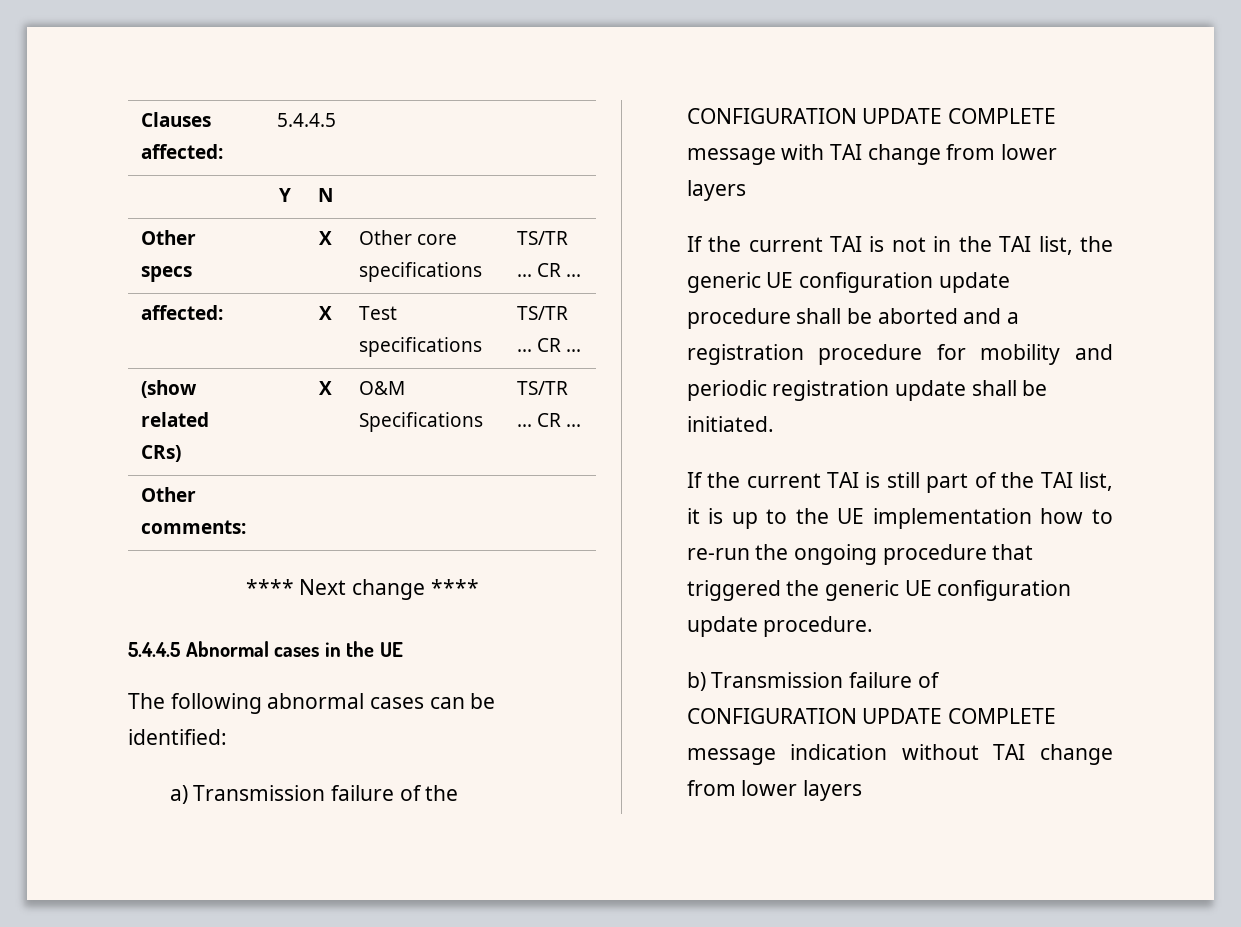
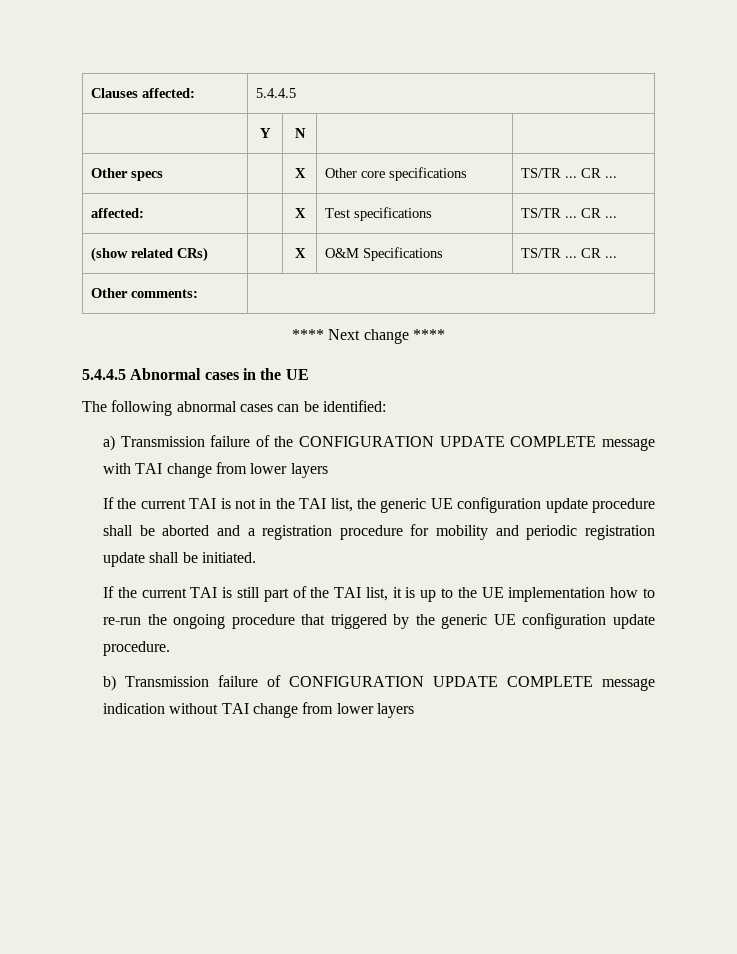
- If the current TAI is still part of the TAI list, it is up to the UE implementation how to re-run the ongoing procedure that triggered the generic UE configuration update procedure.
+ If the current TAI is still part of the TAI list, it is up to the UE implementation how to re-run the ongoing procedure that triggered by the generic UE configuration update procedure.

